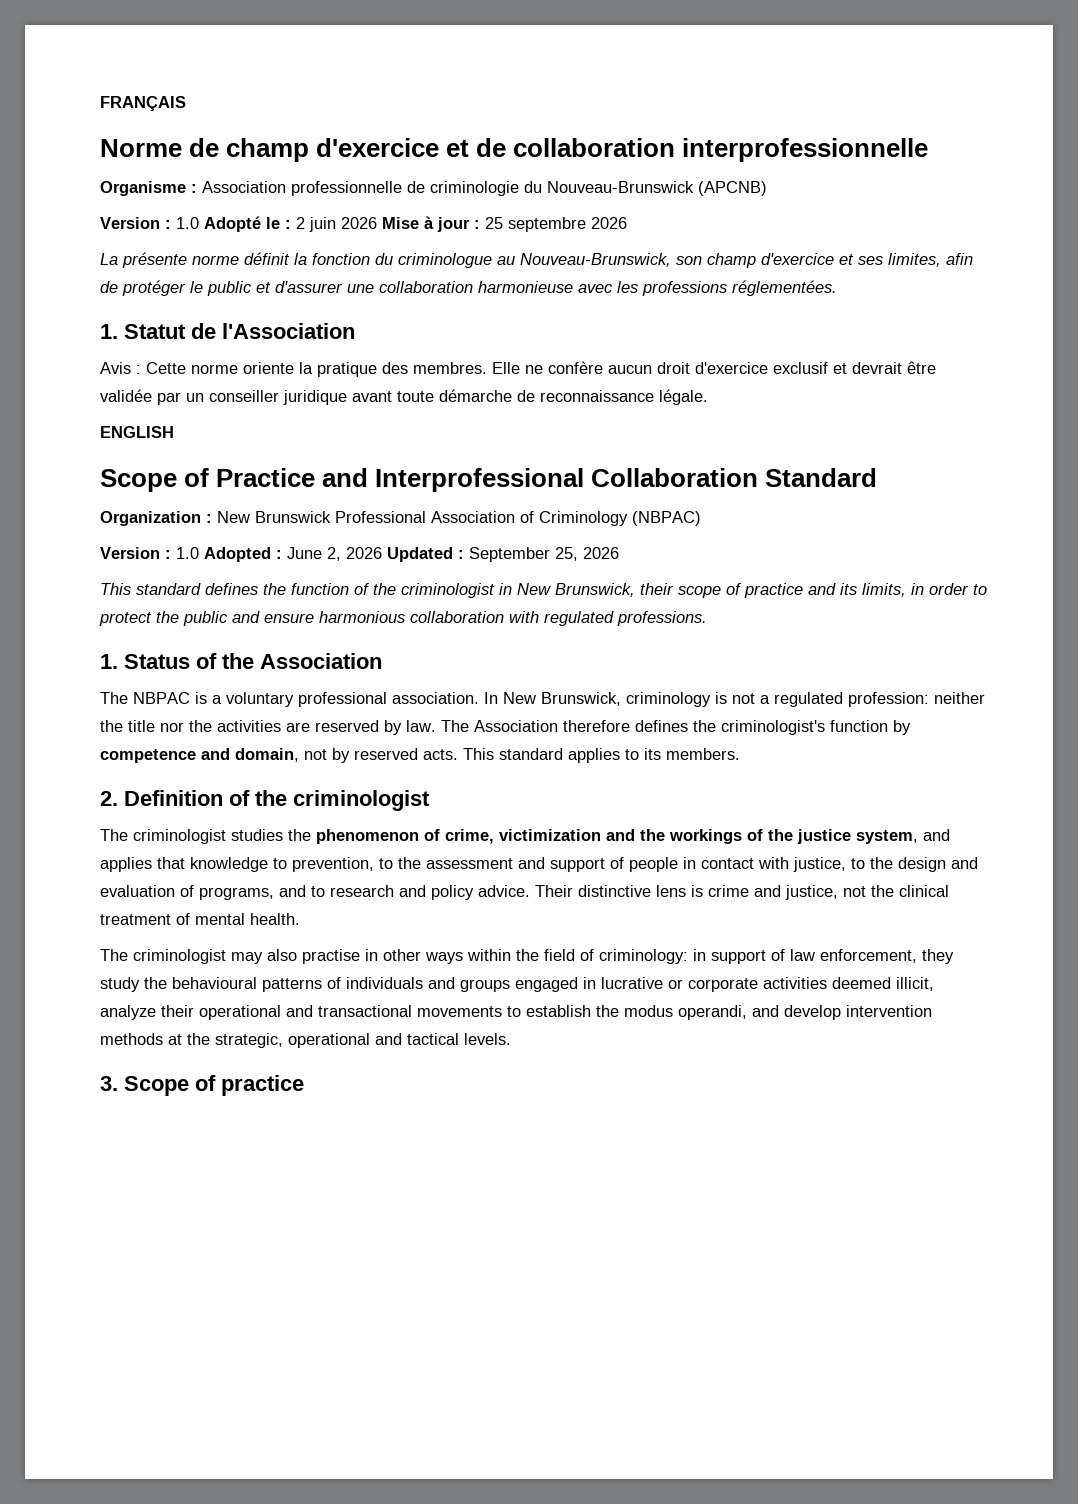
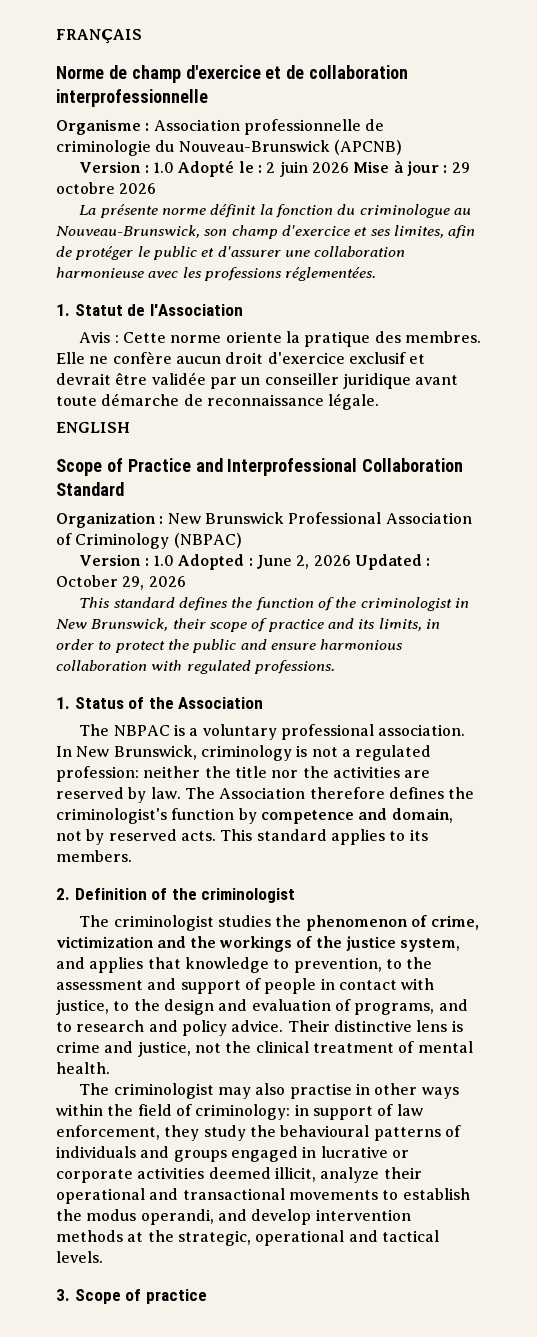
- Version : 1.0 Adopté le : 2 juin 2026 Mise à jour : 25 septembre 2026
+ Version : 1.0 Adopté le : 2 juin 2026 Mise à jour : 29 octobre 2026
- Version : 1.0 Adopted : June 2, 2026 Updated : September 25, 2026
+ Version : 1.0 Adopted : June 2, 2026 Updated : October 29, 2026

